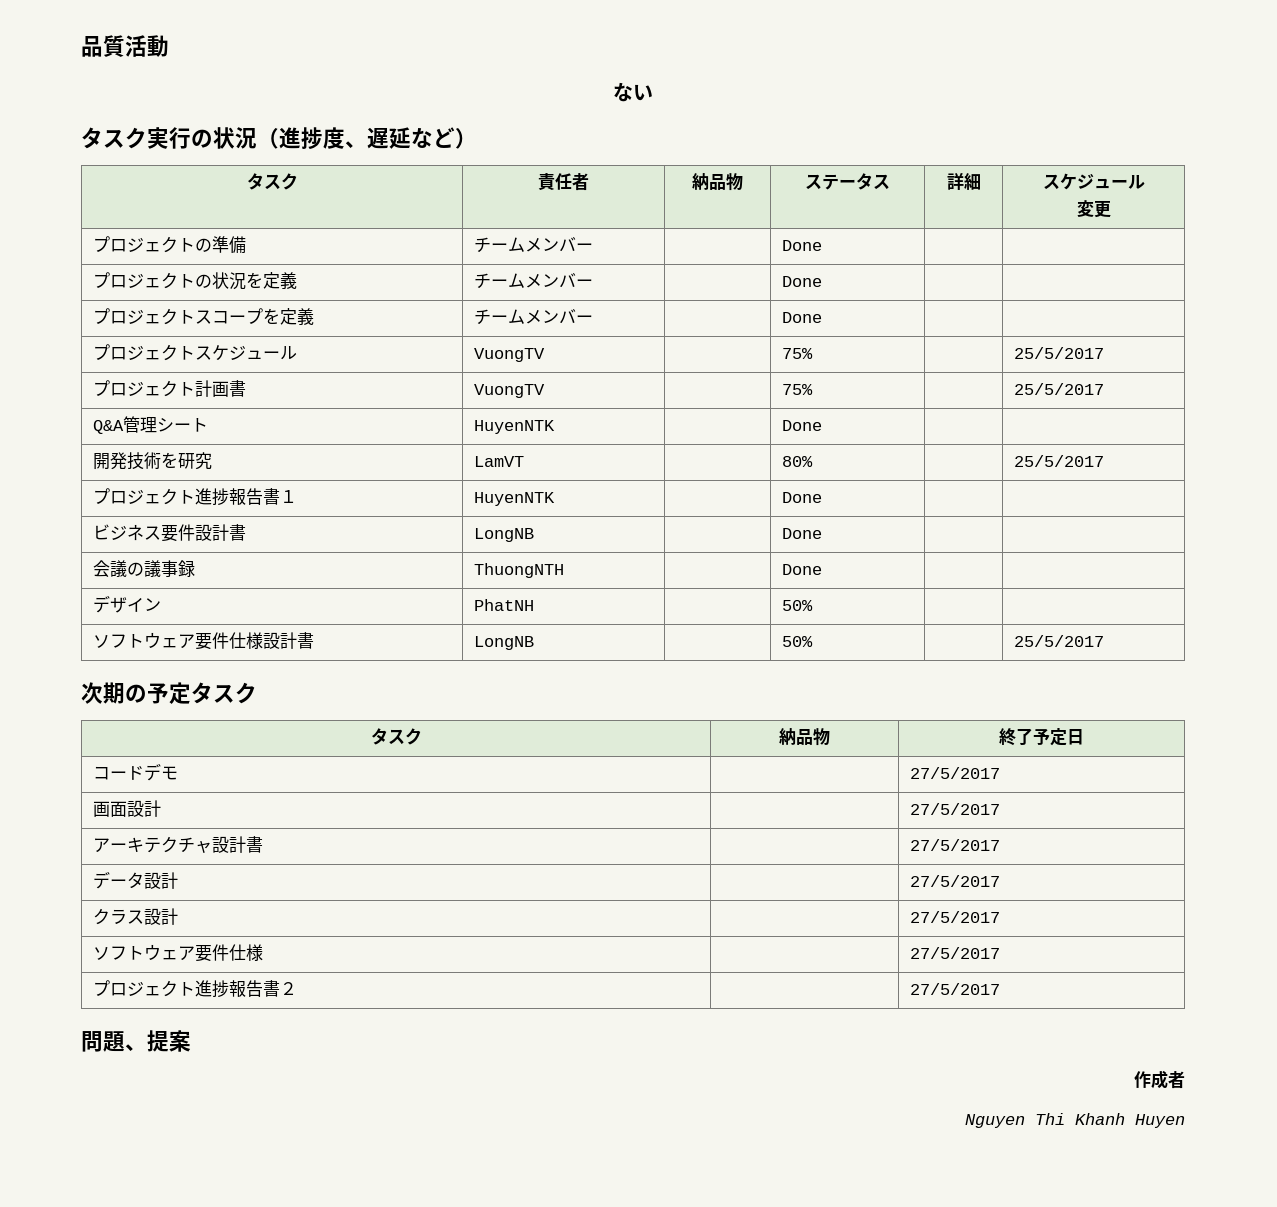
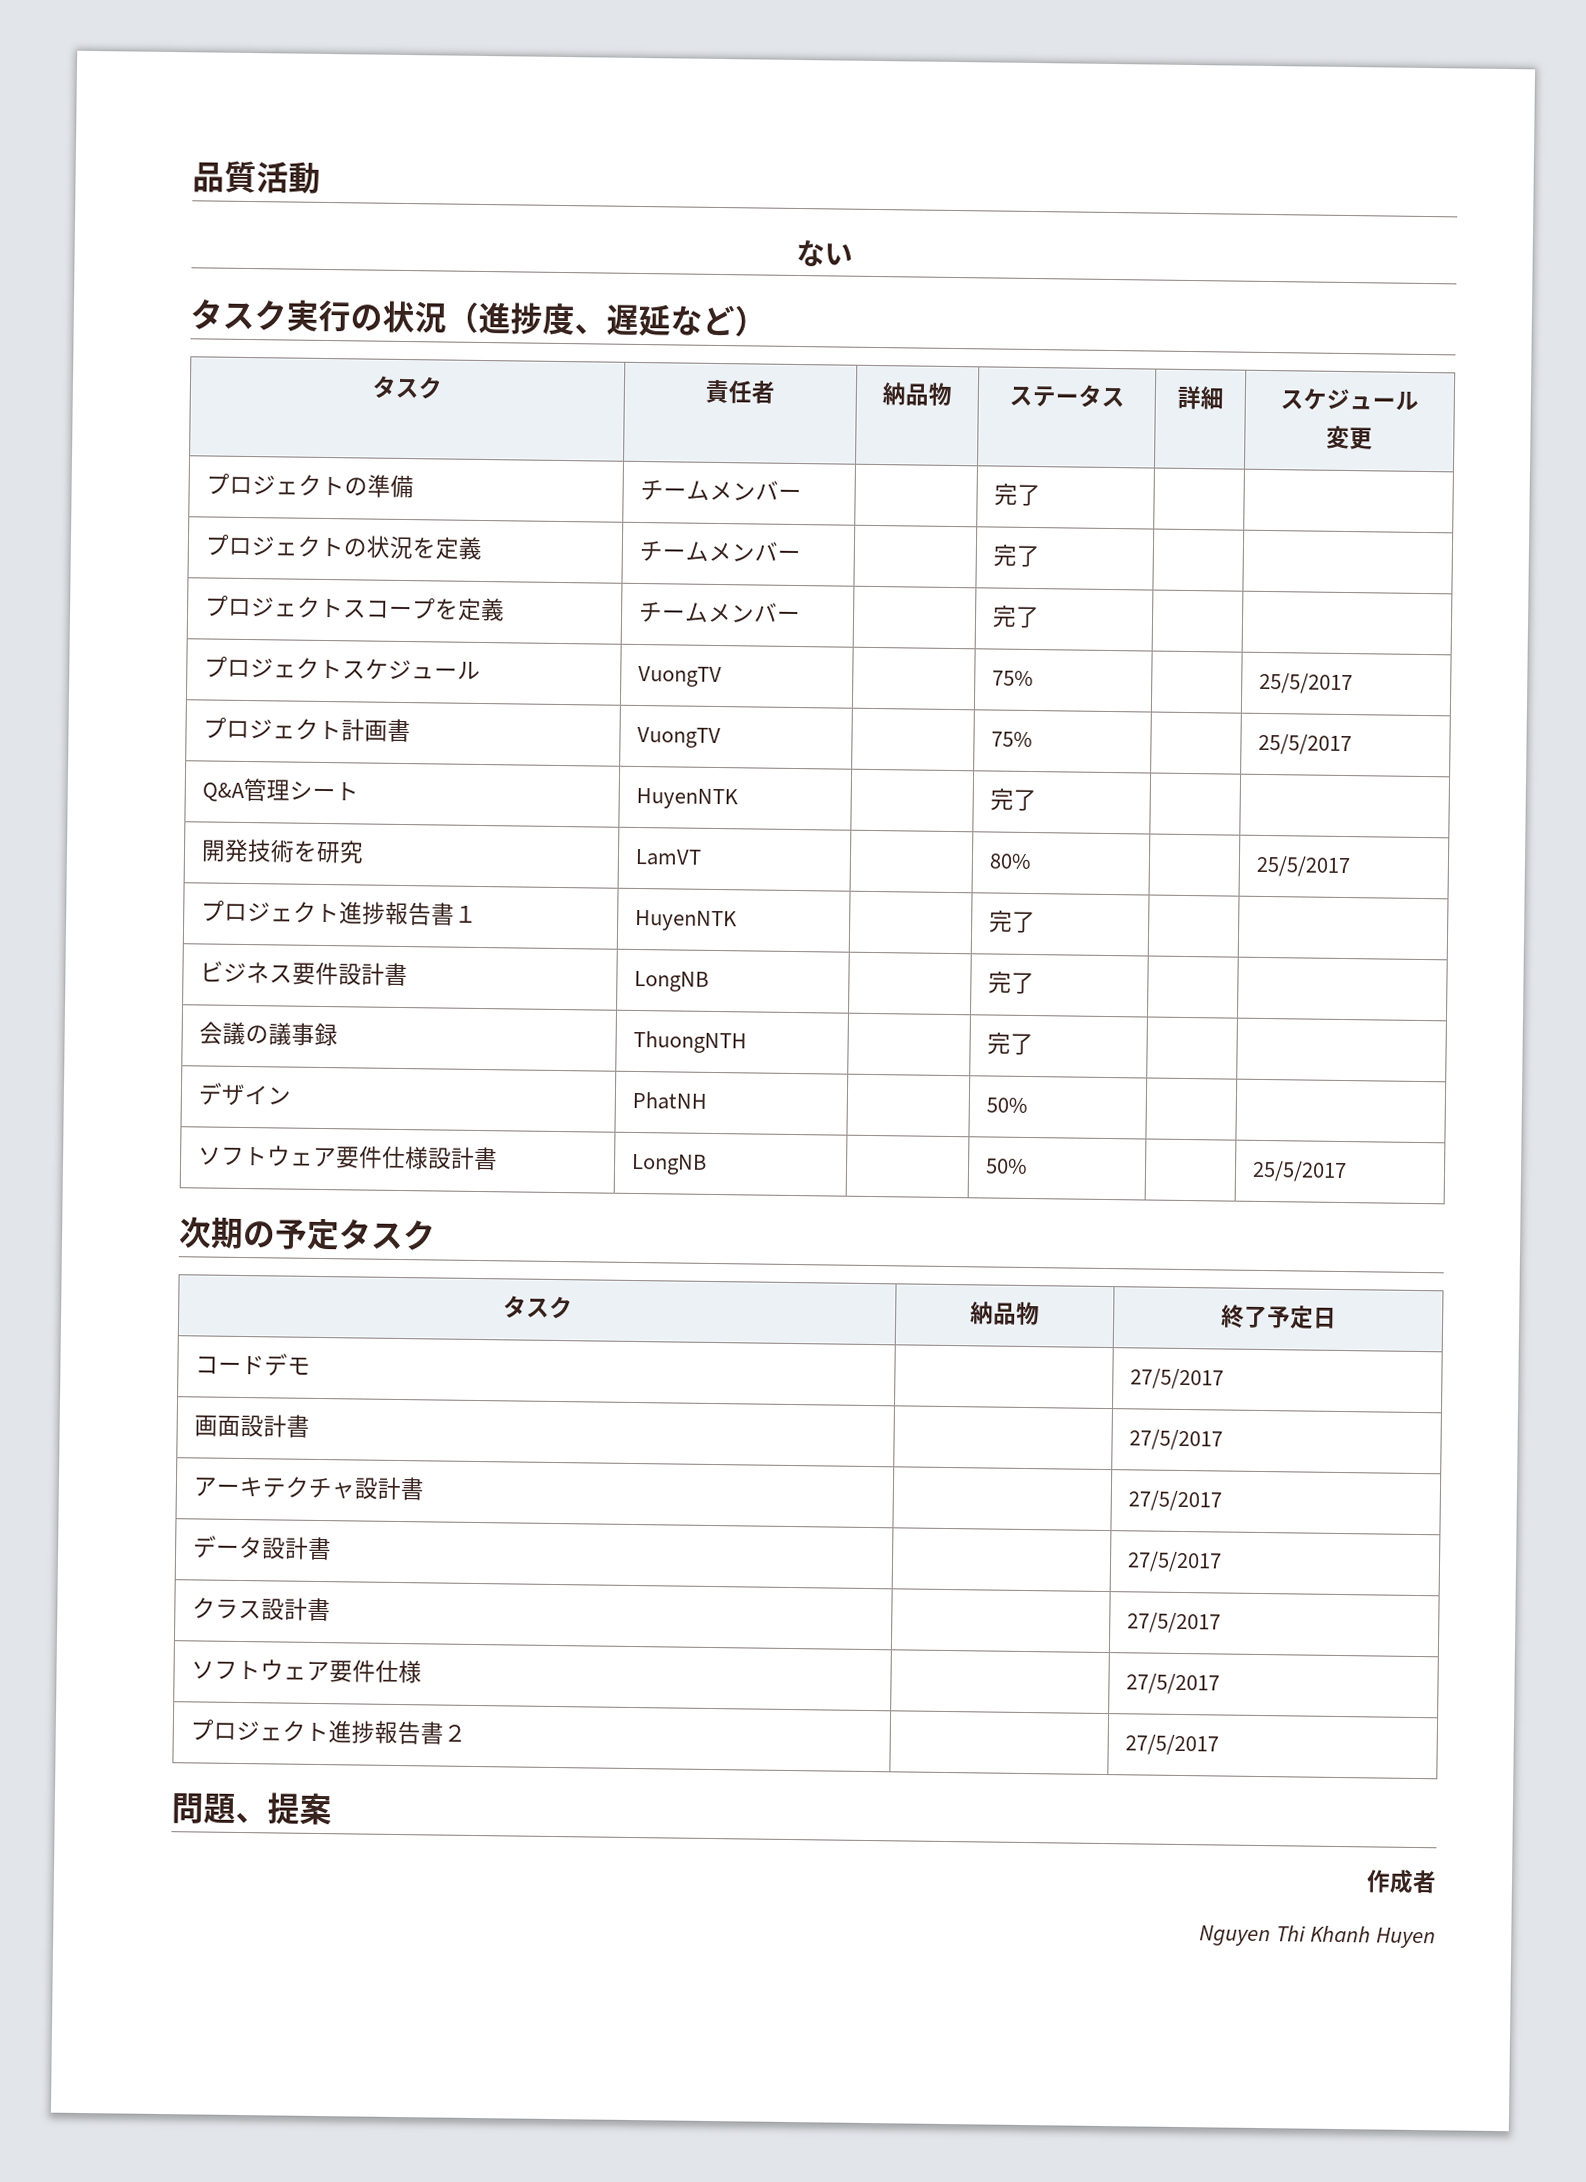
- プロジェクトの準備 | チームメンバー | | Done | |
+ プロジェクトの準備 | チームメンバー | | 完了 | |
- プロジェクトの状況を定義 | チームメンバー | | Done | |
+ プロジェクトの状況を定義 | チームメンバー | | 完了 | |
- プロジェクトスコープを定義 | チームメンバー | | Done | |
+ プロジェクトスコープを定義 | チームメンバー | | 完了 | |
- Q&A管理シート | HuyenNTK | | Done | |
+ Q&A管理シート | HuyenNTK | | 完了 | |
- プロジェクト進捗報告書１ | HuyenNTK | | Done | |
+ プロジェクト進捗報告書１ | HuyenNTK | | 完了 | |
- ビジネス要件設計書 | LongNB | | Done | |
+ ビジネス要件設計書 | LongNB | | 完了 | |
- 会議の議事録 | ThuongNTH | | Done | |
+ 会議の議事録 | ThuongNTH | | 完了 | |
- 画面設計 | | 27/5/2017
+ 画面設計書 | | 27/5/2017
- データ設計 | | 27/5/2017
+ データ設計書 | | 27/5/2017
- クラス設計 | | 27/5/2017
+ クラス設計書 | | 27/5/2017

